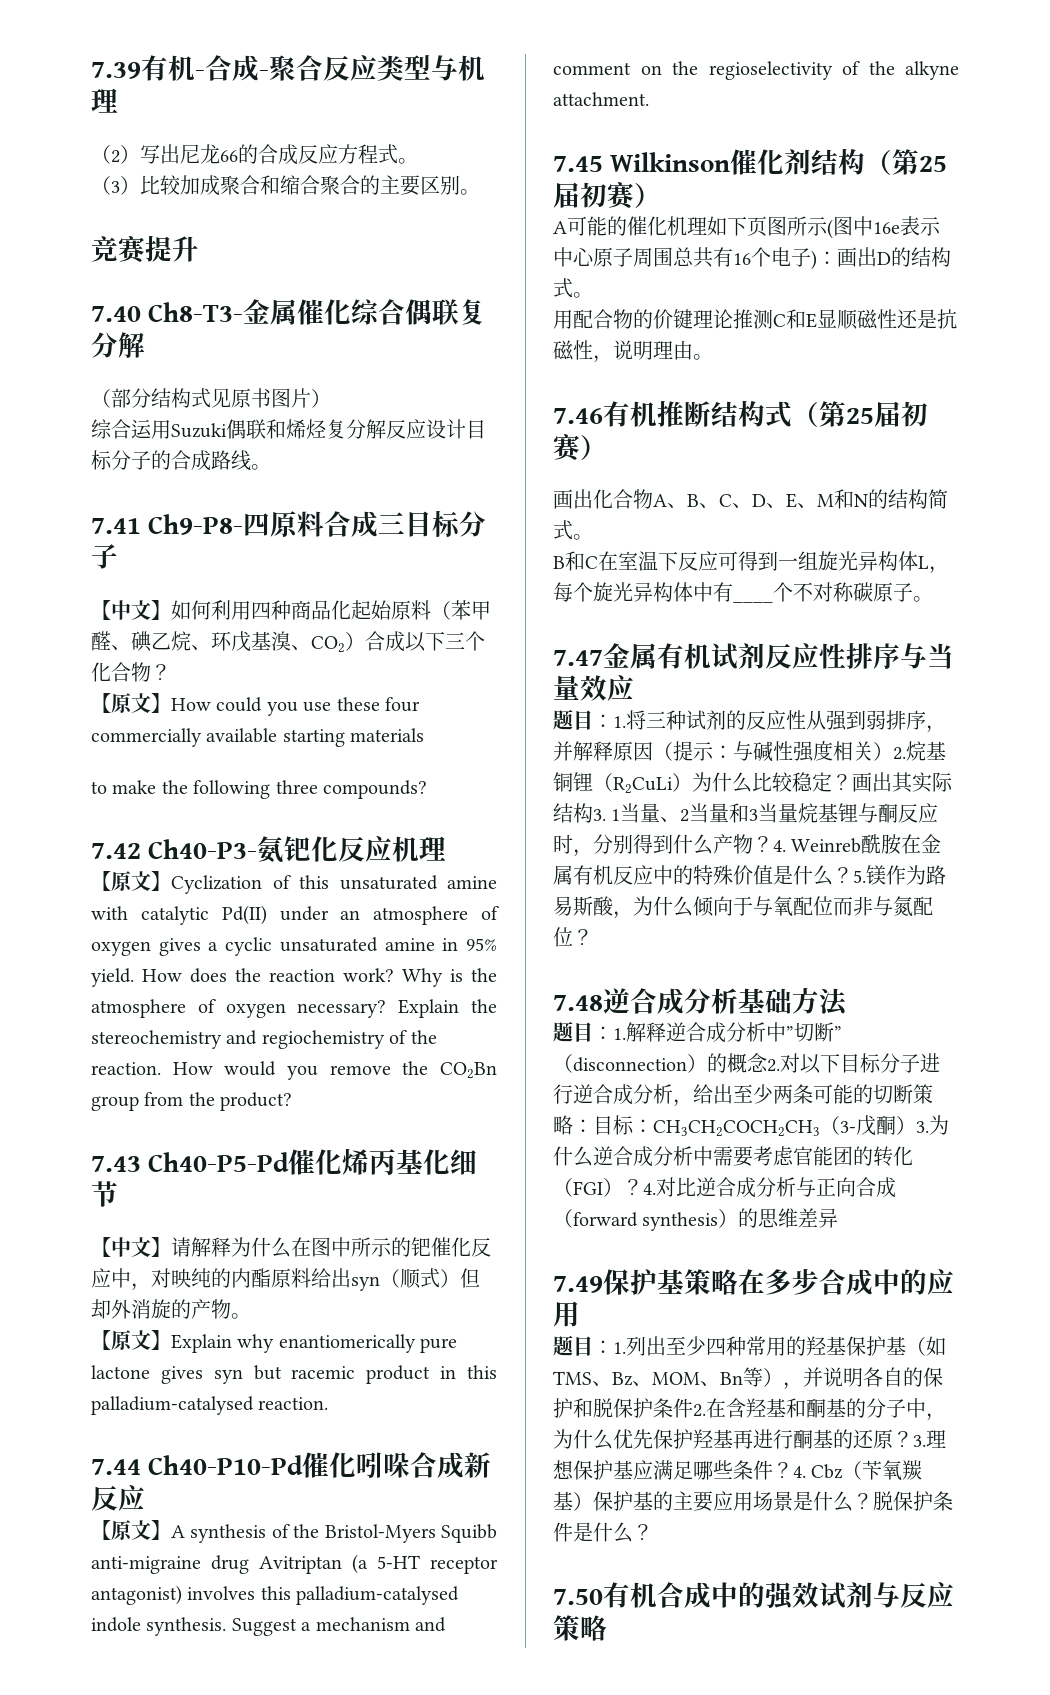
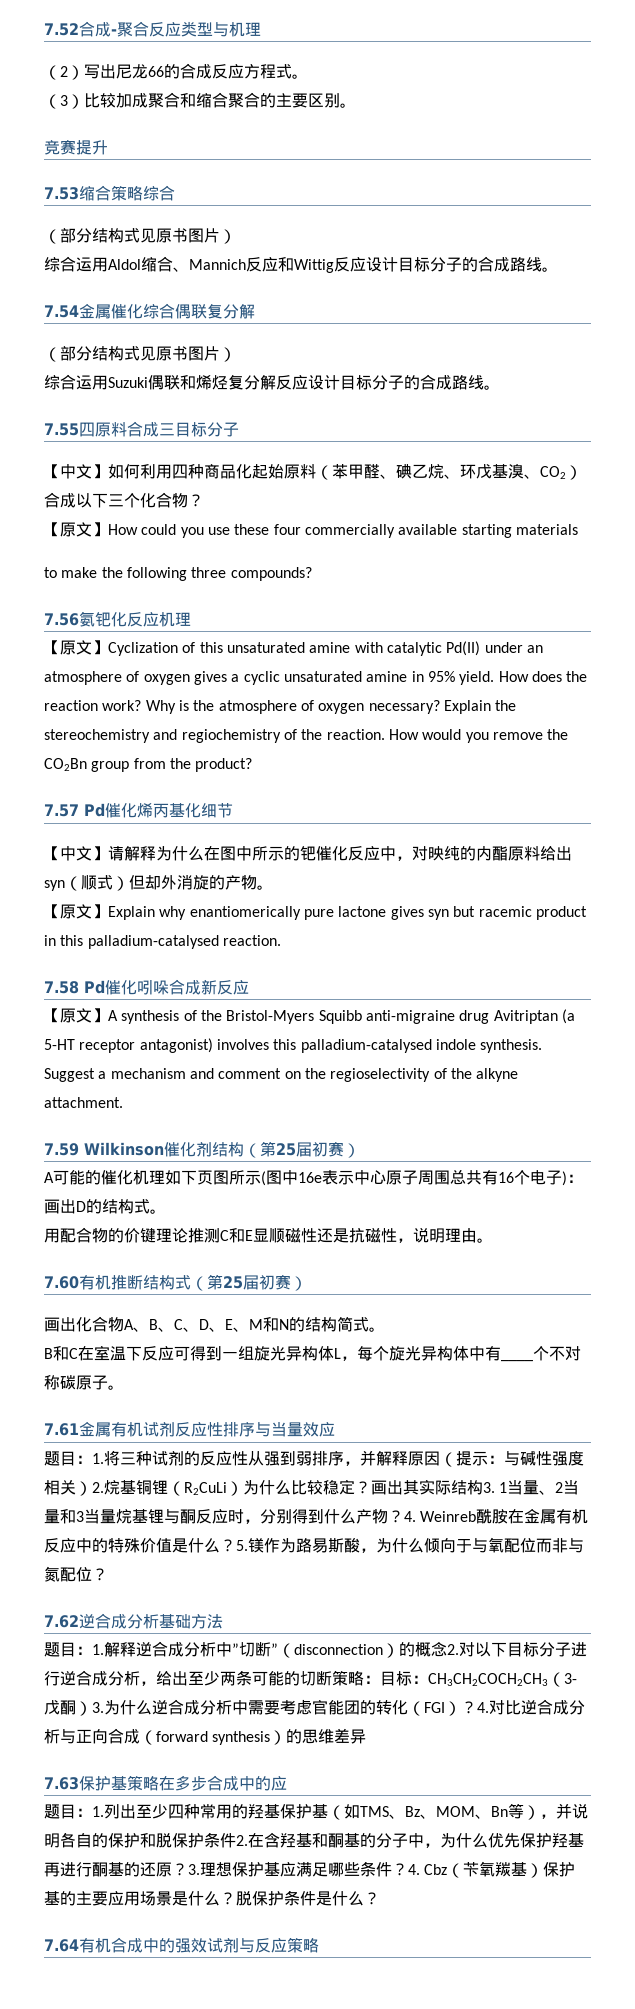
- 7.39有机-合成-聚合反应类型与机理
+ 7.52合成-聚合反应类型与机理
- 7.40 Ch8-T3-金属催化综合偶联复分解
+ 7.53缩合策略综合
+ （部分结构式见原书图片）
+ 综合运用Aldol缩合、Mannich反应和Wittig反应设计目标分子的合成路线。
+ 7.54金属催化综合偶联复分解
- 7.41 Ch9-P8-四原料合成三目标分子
+ 7.55四原料合成三目标分子
- 7.42 Ch40-P3-氨钯化反应机理
+ 7.56氨钯化反应机理
- 7.43 Ch40-P5-Pd催化烯丙基化细节
+ 7.57 Pd催化烯丙基化细节
- 7.44 Ch40-P10-Pd催化吲哚合成新反应
+ 7.58 Pd催化吲哚合成新反应
- 7.45 Wilkinson催化剂结构（第25届初赛）
+ 7.59 Wilkinson催化剂结构（第25届初赛）
- 7.46有机推断结构式（第25届初赛）
+ 7.60有机推断结构式（第25届初赛）
- 7.47金属有机试剂反应性排序与当量效应
+ 7.61金属有机试剂反应性排序与当量效应
- 7.48逆合成分析基础方法
+ 7.62逆合成分析基础方法
- 7.49保护基策略在多步合成中的应用
+ 7.63保护基策略在多步合成中的应
- 7.50有机合成中的强效试剂与反应策略
+ 7.64有机合成中的强效试剂与反应策略

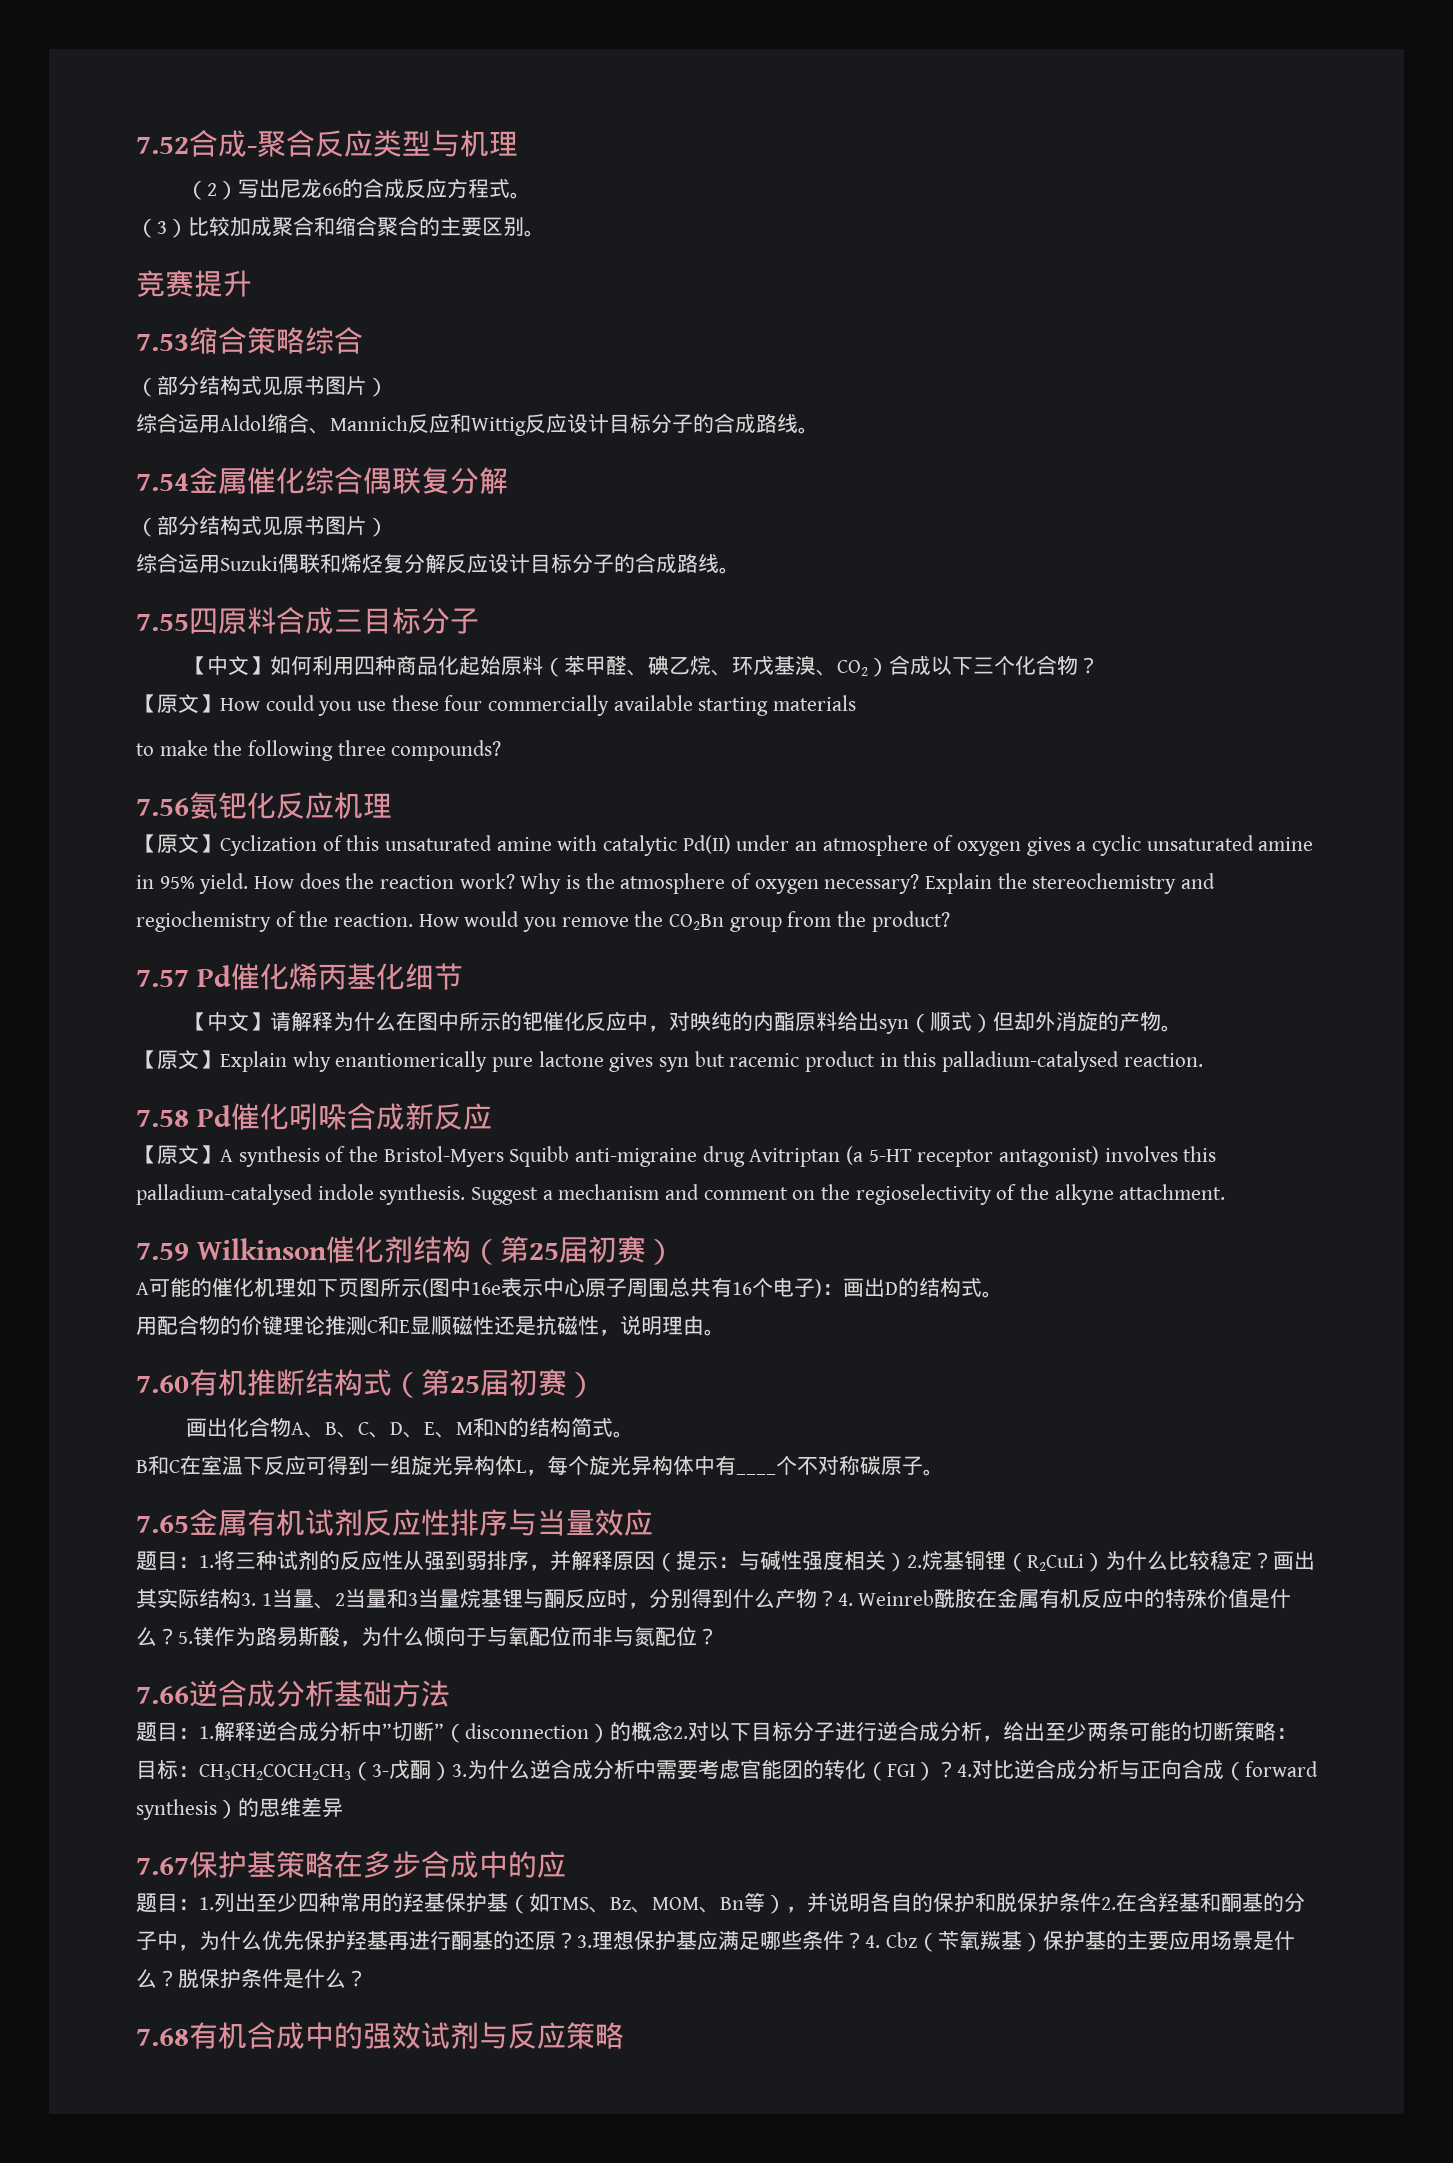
- 7.61金属有机试剂反应性排序与当量效应
+ 7.65金属有机试剂反应性排序与当量效应
- 7.62逆合成分析基础方法
+ 7.66逆合成分析基础方法
- 7.63保护基策略在多步合成中的应
+ 7.67保护基策略在多步合成中的应
- 7.64有机合成中的强效试剂与反应策略
+ 7.68有机合成中的强效试剂与反应策略

